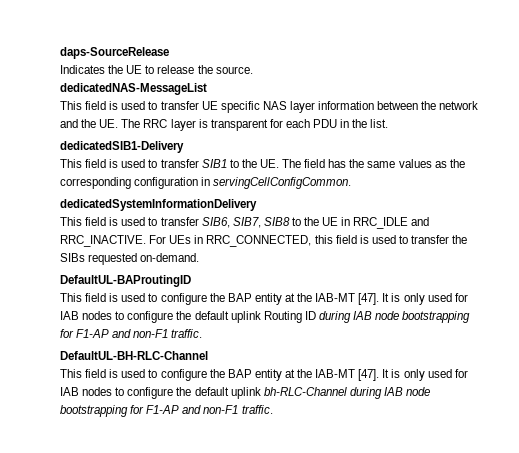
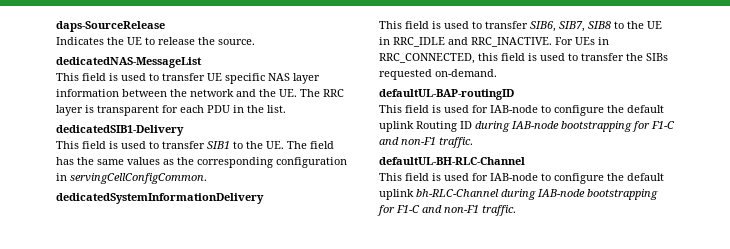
- DefaultUL-BAProutingID
- This field is used to configure the BAP entity at the IAB-MT [47]. It is only used for IAB nodes to configure the default uplink Routing ID during IAB node bootstrapping for F1-AP and non-F1 traffic.
+ defaultUL-BAP-routingID
+ This field is used for IAB-node to configure the default uplink Routing ID during IAB-node bootstrapping for F1-C and non-F1 traffic.
- DefaultUL-BH-RLC-Channel
- This field is used to configure the BAP entity at the IAB-MT [47]. It is only used for IAB nodes to configure the default uplink bh-RLC-Channel during IAB node bootstrapping for F1-AP and non-F1 traffic.
+ defaultUL-BH-RLC-Channel
+ This field is used for IAB-node to configure the default uplink bh-RLC-Channel during IAB-node bootstrapping for F1-C and non-F1 traffic.

